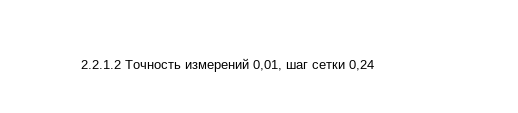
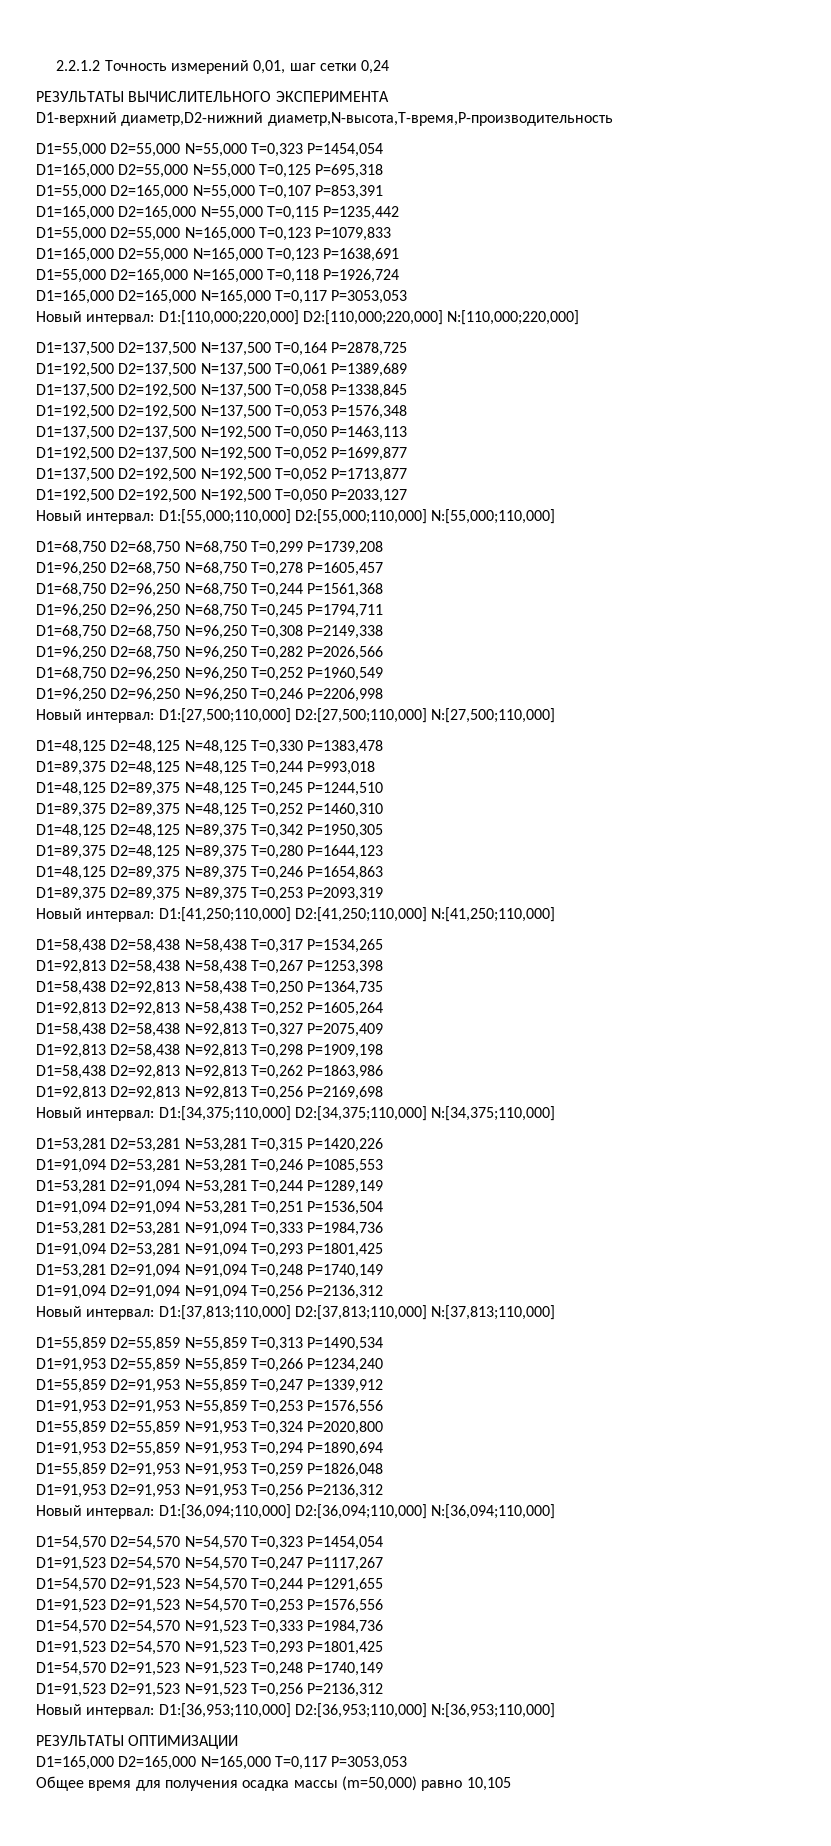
+ РЕЗУЛЬТАТЫ ВЫЧИСЛИТЕЛЬНОГО ЭКСПЕРИМЕНТА
+ D1-верхний диаметр,D2-нижний диаметр,N-высота,T-время,P-производительность
+ D1=55,000 D2=55,000 N=55,000 T=0,323 P=1454,054
+ D1=165,000 D2=55,000 N=55,000 T=0,125 P=695,318
+ D1=55,000 D2=165,000 N=55,000 T=0,107 P=853,391
+ D1=165,000 D2=165,000 N=55,000 T=0,115 P=1235,442
+ D1=55,000 D2=55,000 N=165,000 T=0,123 P=1079,833
+ D1=165,000 D2=55,000 N=165,000 T=0,123 P=1638,691
+ D1=55,000 D2=165,000 N=165,000 T=0,118 P=1926,724
+ D1=165,000 D2=165,000 N=165,000 T=0,117 P=3053,053
+ Новый интервал: D1:[110,000;220,000] D2:[110,000;220,000] N:[110,000;220,000]
+ D1=137,500 D2=137,500 N=137,500 T=0,164 P=2878,725
+ D1=192,500 D2=137,500 N=137,500 T=0,061 P=1389,689
+ D1=137,500 D2=192,500 N=137,500 T=0,058 P=1338,845
+ D1=192,500 D2=192,500 N=137,500 T=0,053 P=1576,348
+ D1=137,500 D2=137,500 N=192,500 T=0,050 P=1463,113
+ D1=192,500 D2=137,500 N=192,500 T=0,052 P=1699,877
+ D1=137,500 D2=192,500 N=192,500 T=0,052 P=1713,877
+ D1=192,500 D2=192,500 N=192,500 T=0,050 P=2033,127
+ Новый интервал: D1:[55,000;110,000] D2:[55,000;110,000] N:[55,000;110,000]
+ D1=68,750 D2=68,750 N=68,750 T=0,299 P=1739,208
+ D1=96,250 D2=68,750 N=68,750 T=0,278 P=1605,457
+ D1=68,750 D2=96,250 N=68,750 T=0,244 P=1561,368
+ D1=96,250 D2=96,250 N=68,750 T=0,245 P=1794,711
+ D1=68,750 D2=68,750 N=96,250 T=0,308 P=2149,338
+ D1=96,250 D2=68,750 N=96,250 T=0,282 P=2026,566
+ D1=68,750 D2=96,250 N=96,250 T=0,252 P=1960,549
+ D1=96,250 D2=96,250 N=96,250 T=0,246 P=2206,998
+ Новый интервал: D1:[27,500;110,000] D2:[27,500;110,000] N:[27,500;110,000]
+ D1=48,125 D2=48,125 N=48,125 T=0,330 P=1383,478
+ D1=89,375 D2=48,125 N=48,125 T=0,244 P=993,018
+ D1=48,125 D2=89,375 N=48,125 T=0,245 P=1244,510
+ D1=89,375 D2=89,375 N=48,125 T=0,252 P=1460,310
+ D1=48,125 D2=48,125 N=89,375 T=0,342 P=1950,305
+ D1=89,375 D2=48,125 N=89,375 T=0,280 P=1644,123
+ D1=48,125 D2=89,375 N=89,375 T=0,246 P=1654,863
+ D1=89,375 D2=89,375 N=89,375 T=0,253 P=2093,319
+ Новый интервал: D1:[41,250;110,000] D2:[41,250;110,000] N:[41,250;110,000]
+ D1=58,438 D2=58,438 N=58,438 T=0,317 P=1534,265
+ D1=92,813 D2=58,438 N=58,438 T=0,267 P=1253,398
+ D1=58,438 D2=92,813 N=58,438 T=0,250 P=1364,735
+ D1=92,813 D2=92,813 N=58,438 T=0,252 P=1605,264
+ D1=58,438 D2=58,438 N=92,813 T=0,327 P=2075,409
+ D1=92,813 D2=58,438 N=92,813 T=0,298 P=1909,198
+ D1=58,438 D2=92,813 N=92,813 T=0,262 P=1863,986
+ D1=92,813 D2=92,813 N=92,813 T=0,256 P=2169,698
+ Новый интервал: D1:[34,375;110,000] D2:[34,375;110,000] N:[34,375;110,000]
+ D1=53,281 D2=53,281 N=53,281 T=0,315 P=1420,226
+ D1=91,094 D2=53,281 N=53,281 T=0,246 P=1085,553
+ D1=53,281 D2=91,094 N=53,281 T=0,244 P=1289,149
+ D1=91,094 D2=91,094 N=53,281 T=0,251 P=1536,504
+ D1=53,281 D2=53,281 N=91,094 T=0,333 P=1984,736
+ D1=91,094 D2=53,281 N=91,094 T=0,293 P=1801,425
+ D1=53,281 D2=91,094 N=91,094 T=0,248 P=1740,149
+ D1=91,094 D2=91,094 N=91,094 T=0,256 P=2136,312
+ Новый интервал: D1:[37,813;110,000] D2:[37,813;110,000] N:[37,813;110,000]
+ D1=55,859 D2=55,859 N=55,859 T=0,313 P=1490,534
+ D1=91,953 D2=55,859 N=55,859 T=0,266 P=1234,240
+ D1=55,859 D2=91,953 N=55,859 T=0,247 P=1339,912
+ D1=91,953 D2=91,953 N=55,859 T=0,253 P=1576,556
+ D1=55,859 D2=55,859 N=91,953 T=0,324 P=2020,800
+ D1=91,953 D2=55,859 N=91,953 T=0,294 P=1890,694
+ D1=55,859 D2=91,953 N=91,953 T=0,259 P=1826,048
+ D1=91,953 D2=91,953 N=91,953 T=0,256 P=2136,312
+ Новый интервал: D1:[36,094;110,000] D2:[36,094;110,000] N:[36,094;110,000]
+ D1=54,570 D2=54,570 N=54,570 T=0,323 P=1454,054
+ D1=91,523 D2=54,570 N=54,570 T=0,247 P=1117,267
+ D1=54,570 D2=91,523 N=54,570 T=0,244 P=1291,655
+ D1=91,523 D2=91,523 N=54,570 T=0,253 P=1576,556
+ D1=54,570 D2=54,570 N=91,523 T=0,333 P=1984,736
+ D1=91,523 D2=54,570 N=91,523 T=0,293 P=1801,425
+ D1=54,570 D2=91,523 N=91,523 T=0,248 P=1740,149
+ D1=91,523 D2=91,523 N=91,523 T=0,256 P=2136,312
+ Новый интервал: D1:[36,953;110,000] D2:[36,953;110,000] N:[36,953;110,000]
+ РЕЗУЛЬТАТЫ ОПТИМИЗАЦИИ
+ D1=165,000 D2=165,000 N=165,000 T=0,117 P=3053,053
+ Общее время для получения осадка массы (m=50,000) равно 10,105

